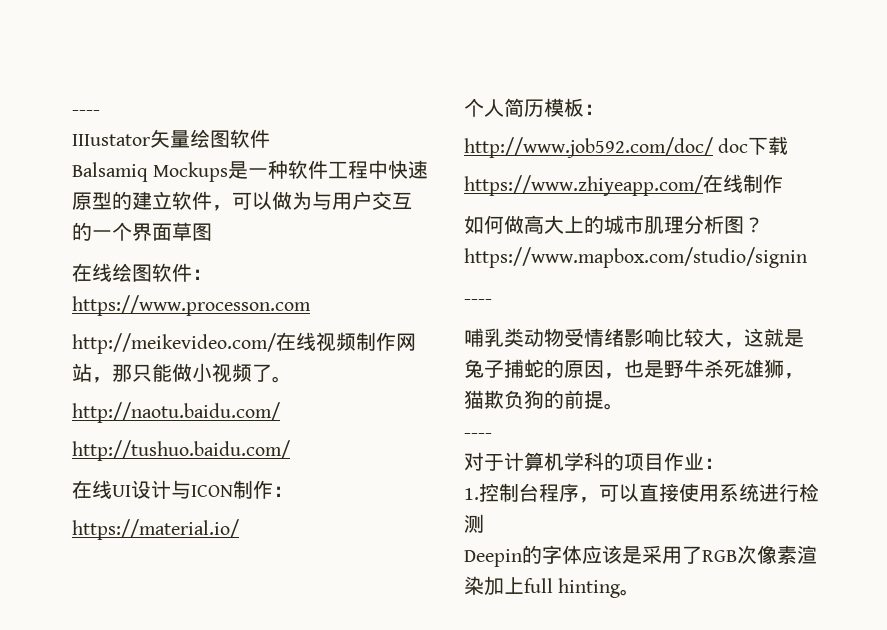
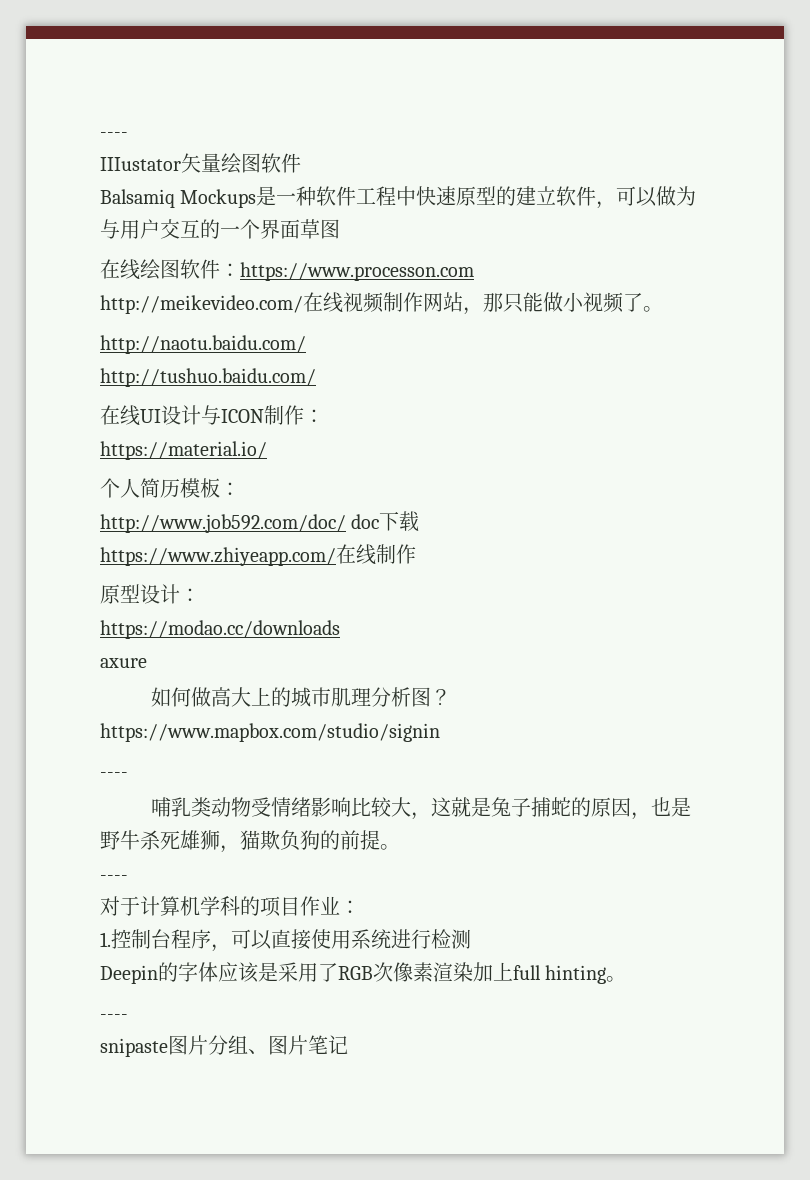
+ 原型设计：
+ https://modao.cc/downloads
+ axure
  Deepin的字体应该是采用了RGB次像素渲染加上full hinting。
+ ----
+ snipaste图片分组、图片笔记

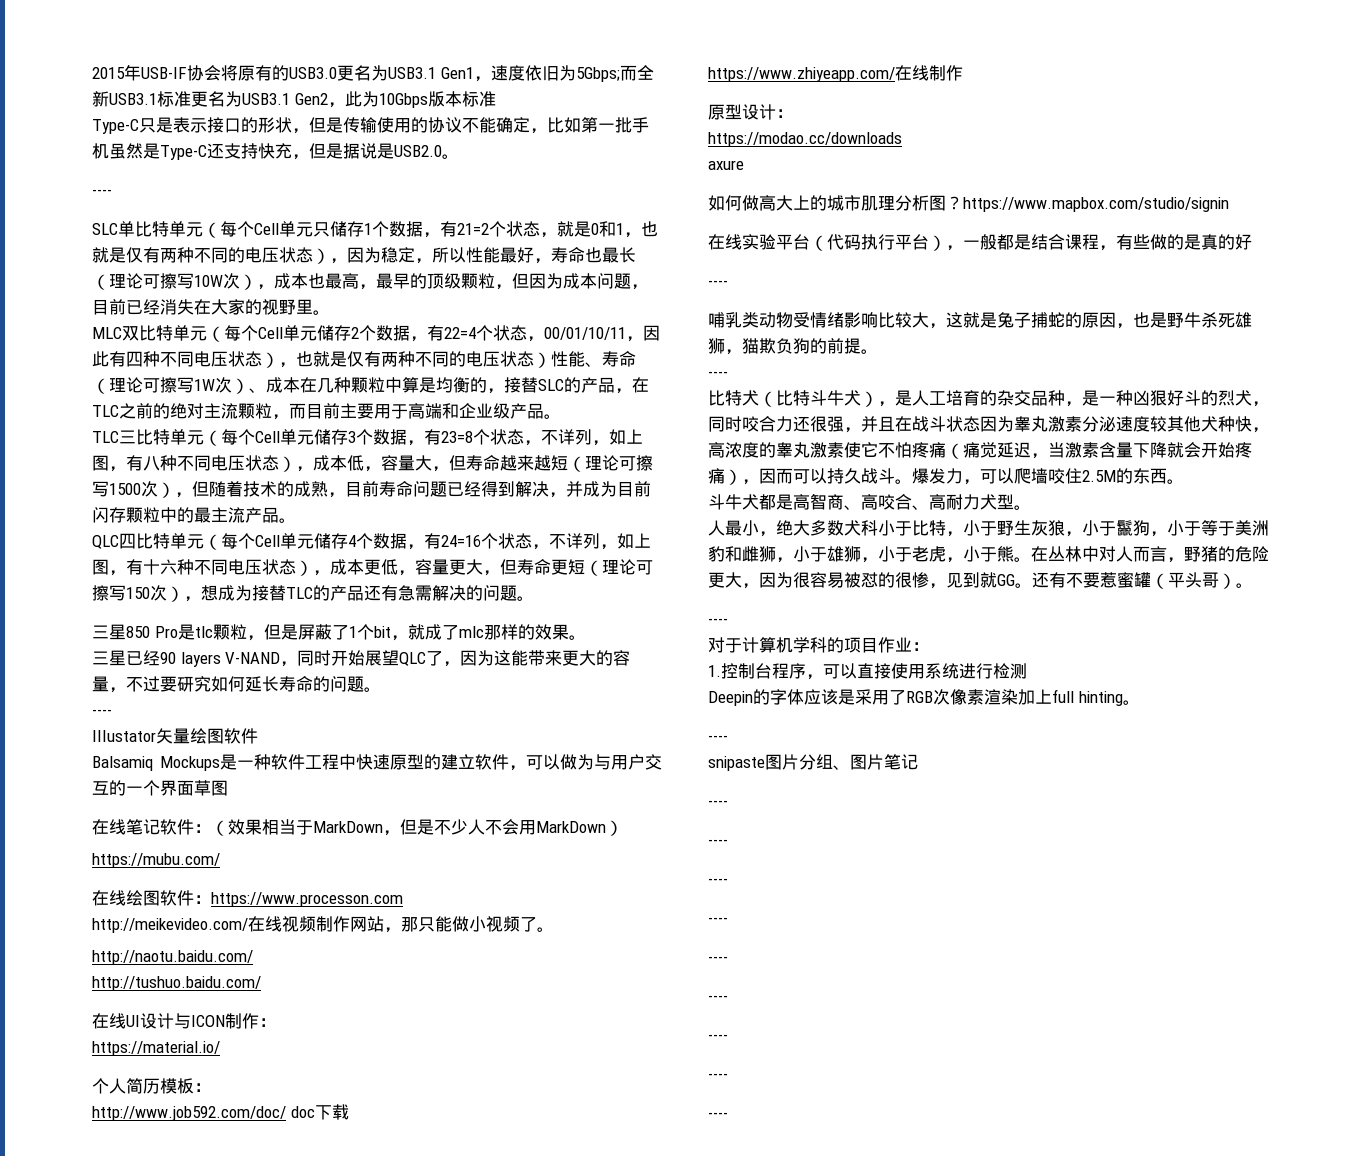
+ 2015年USB-IF协会将原有的USB3.0更名为USB3.1 Gen1，速度依旧为5Gbps;而全新USB3.1标准更名为USB3.1 Gen2，此为10Gbps版本标准
+ Type-C只是表示接口的形状，但是传输使用的协议不能确定，比如第一批手机虽然是Type-C还支持快充，但是据说是USB2.0。
+ ----
+ SLC单比特单元（每个Cell单元只储存1个数据，有21=2个状态，就是0和1，也就是仅有两种不同的电压状态），因为稳定，所以性能最好，寿命也最长（理论可擦写10W次），成本也最高，最早的顶级颗粒，但因为成本问题，目前已经消失在大家的视野里。
+ MLC双比特单元（每个Cell单元储存2个数据，有22=4个状态，00/01/10/11，因此有四种不同电压状态），也就是仅有两种不同的电压状态）性能、寿命（理论可擦写1W次）、成本在几种颗粒中算是均衡的，接替SLC的产品，在TLC之前的绝对主流颗粒，而目前主要用于高端和企业级产品。
+ TLC三比特单元（每个Cell单元储存3个数据，有23=8个状态，不详列，如上图，有八种不同电压状态），成本低，容量大，但寿命越来越短（理论可擦写1500次），但随着技术的成熟，目前寿命问题已经得到解决，并成为目前闪存颗粒中的最主流产品。
+ QLC四比特单元（每个Cell单元储存4个数据，有24=16个状态，不详列，如上图，有十六种不同电压状态），成本更低，容量更大，但寿命更短（理论可擦写150次），想成为接替TLC的产品还有急需解决的问题。
+ 三星850 Pro是tlc颗粒，但是屏蔽了1个bit，就成了mlc那样的效果。
+ 三星已经90 layers V-NAND，同时开始展望QLC了，因为这能带来更大的容量，不过要研究如何延长寿命的问题。
+ 在线笔记软件：（效果相当于MarkDown，但是不少人不会用MarkDown）
+ https://mubu.com/
+ 在线实验平台（代码执行平台），一般都是结合课程，有些做的是真的好
+ 比特犬（比特斗牛犬），是人工培育的杂交品种，是一种凶狠好斗的烈犬，同时咬合力还很强，并且在战斗状态因为睾丸激素分泌速度较其他犬种快，高浓度的睾丸激素使它不怕疼痛（痛觉延迟，当激素含量下降就会开始疼痛），因而可以持久战斗。爆发力，可以爬墙咬住2.5M的东西。
+ 斗牛犬都是高智商、高咬合、高耐力犬型。
+ 人最小，绝大多数犬科小于比特，小于野生灰狼，小于鬣狗，小于等于美洲豹和雌狮，小于雄狮，小于老虎，小于熊。在丛林中对人而言，野猪的危险更大，因为很容易被怼的很惨，见到就GG。还有不要惹蜜罐（平头哥）。
+ ----
  snipaste图片分组、图片笔记
+ ----
+ ----
+ ----
+ ----
+ ----
+ ----
+ ----
+ ----
+ ----

